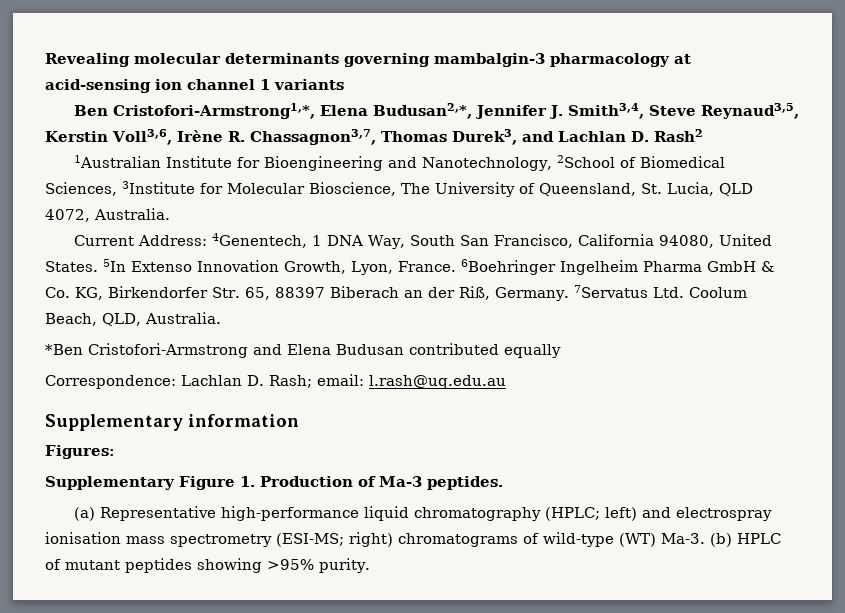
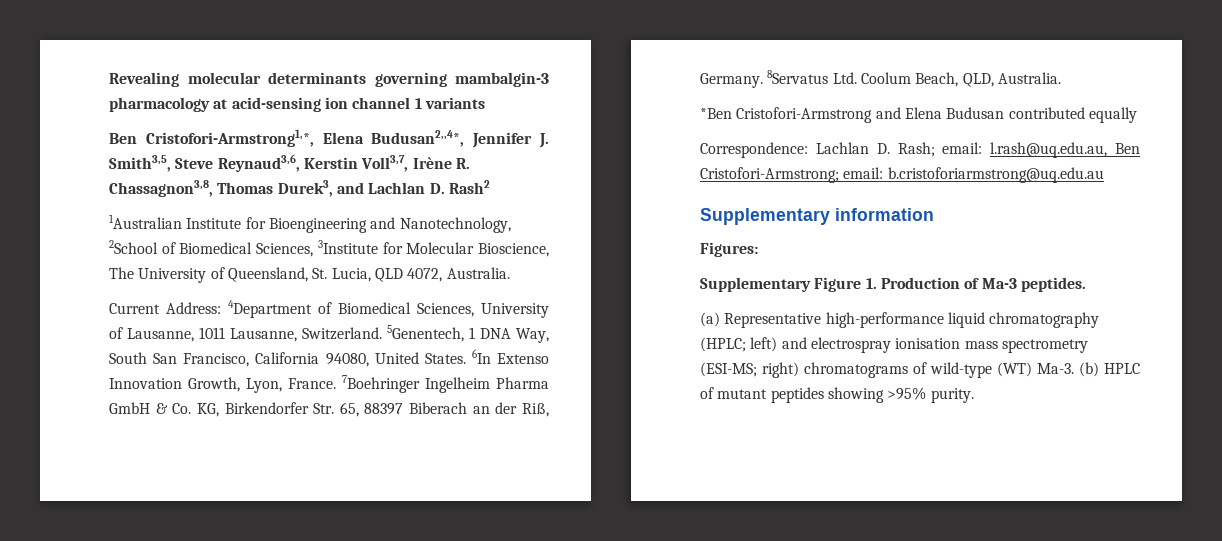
- Ben Cristofori-Armstrong1,*, Elena Budusan2,*, Jennifer J. Smith3,4, Steve Reynaud3,5, Kerstin Voll3,6, Irène R. Chassagnon3,7, Thomas Durek3, and Lachlan D. Rash2
+ Ben Cristofori-Armstrong1,*, Elena Budusan2,,4*, Jennifer J. Smith3,5, Steve Reynaud3,6, Kerstin Voll3,7, Irène R. Chassagnon3,8, Thomas Durek3, and Lachlan D. Rash2
- Current Address: 4Genentech, 1 DNA Way, South San Francisco, California 94080, United States.
+ Current Address: 4Department of Biomedical Sciences, University of Lausanne, 1011 Lausanne, Switzerland. 5Genentech, 1 DNA Way, South San Francisco, California 94080, United States.
- 5In Extenso Innovation Growth, Lyon, France.
+ 6In Extenso Innovation Growth, Lyon, France.
- 6Boehringer Ingelheim Pharma GmbH & Co. KG, Birkendorfer Str. 65, 88397 Biberach an der Riß, Germany.
+ 7Boehringer Ingelheim Pharma GmbH & Co. KG, Birkendorfer Str. 65, 88397 Biberach an der Riß, Germany.
- 7Servatus Ltd. Coolum Beach, QLD, Australia.
+ 8Servatus Ltd. Coolum Beach, QLD, Australia.
- Correspondence: Lachlan D. Rash; email: l.rash@uq.edu.au
+ Correspondence: Lachlan D. Rash; email: l.rash@uq.edu.au, Ben Cristofori-Armstrong; email: b.cristoforiarmstrong@uq.edu.au

